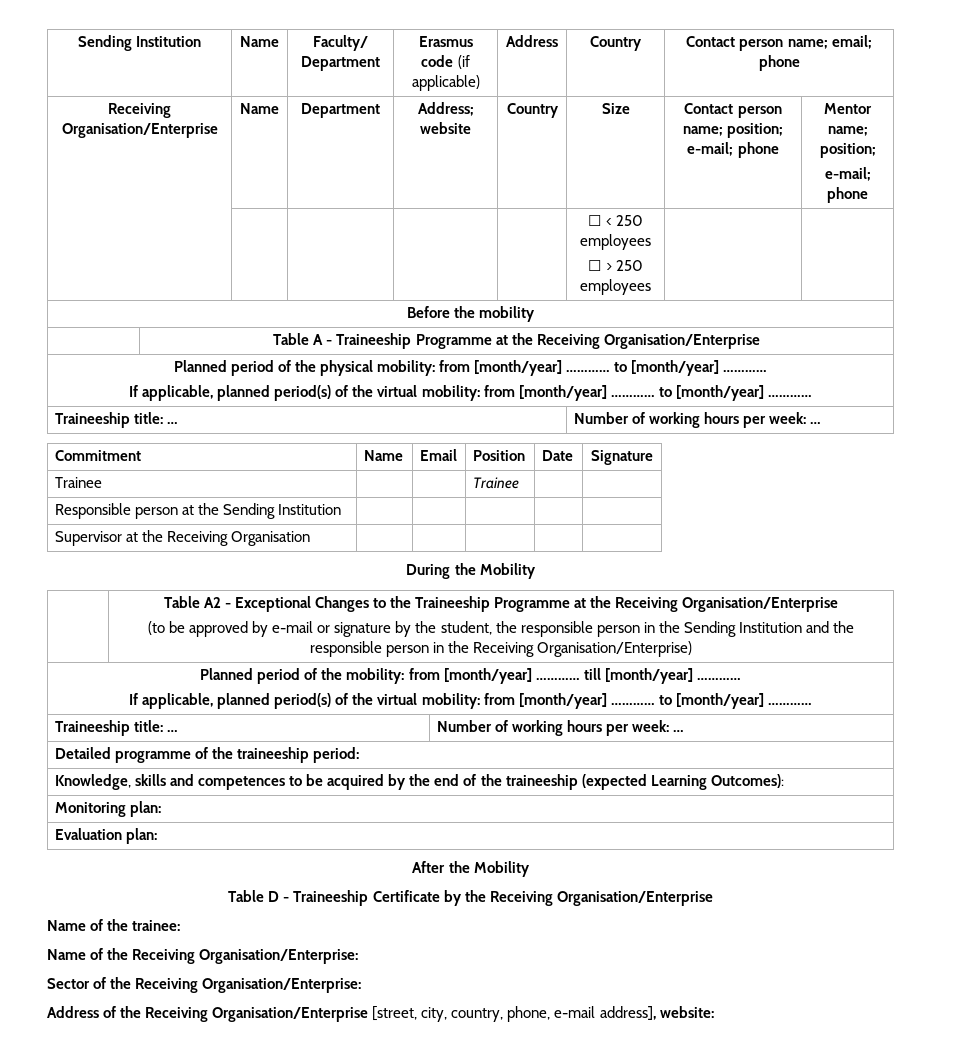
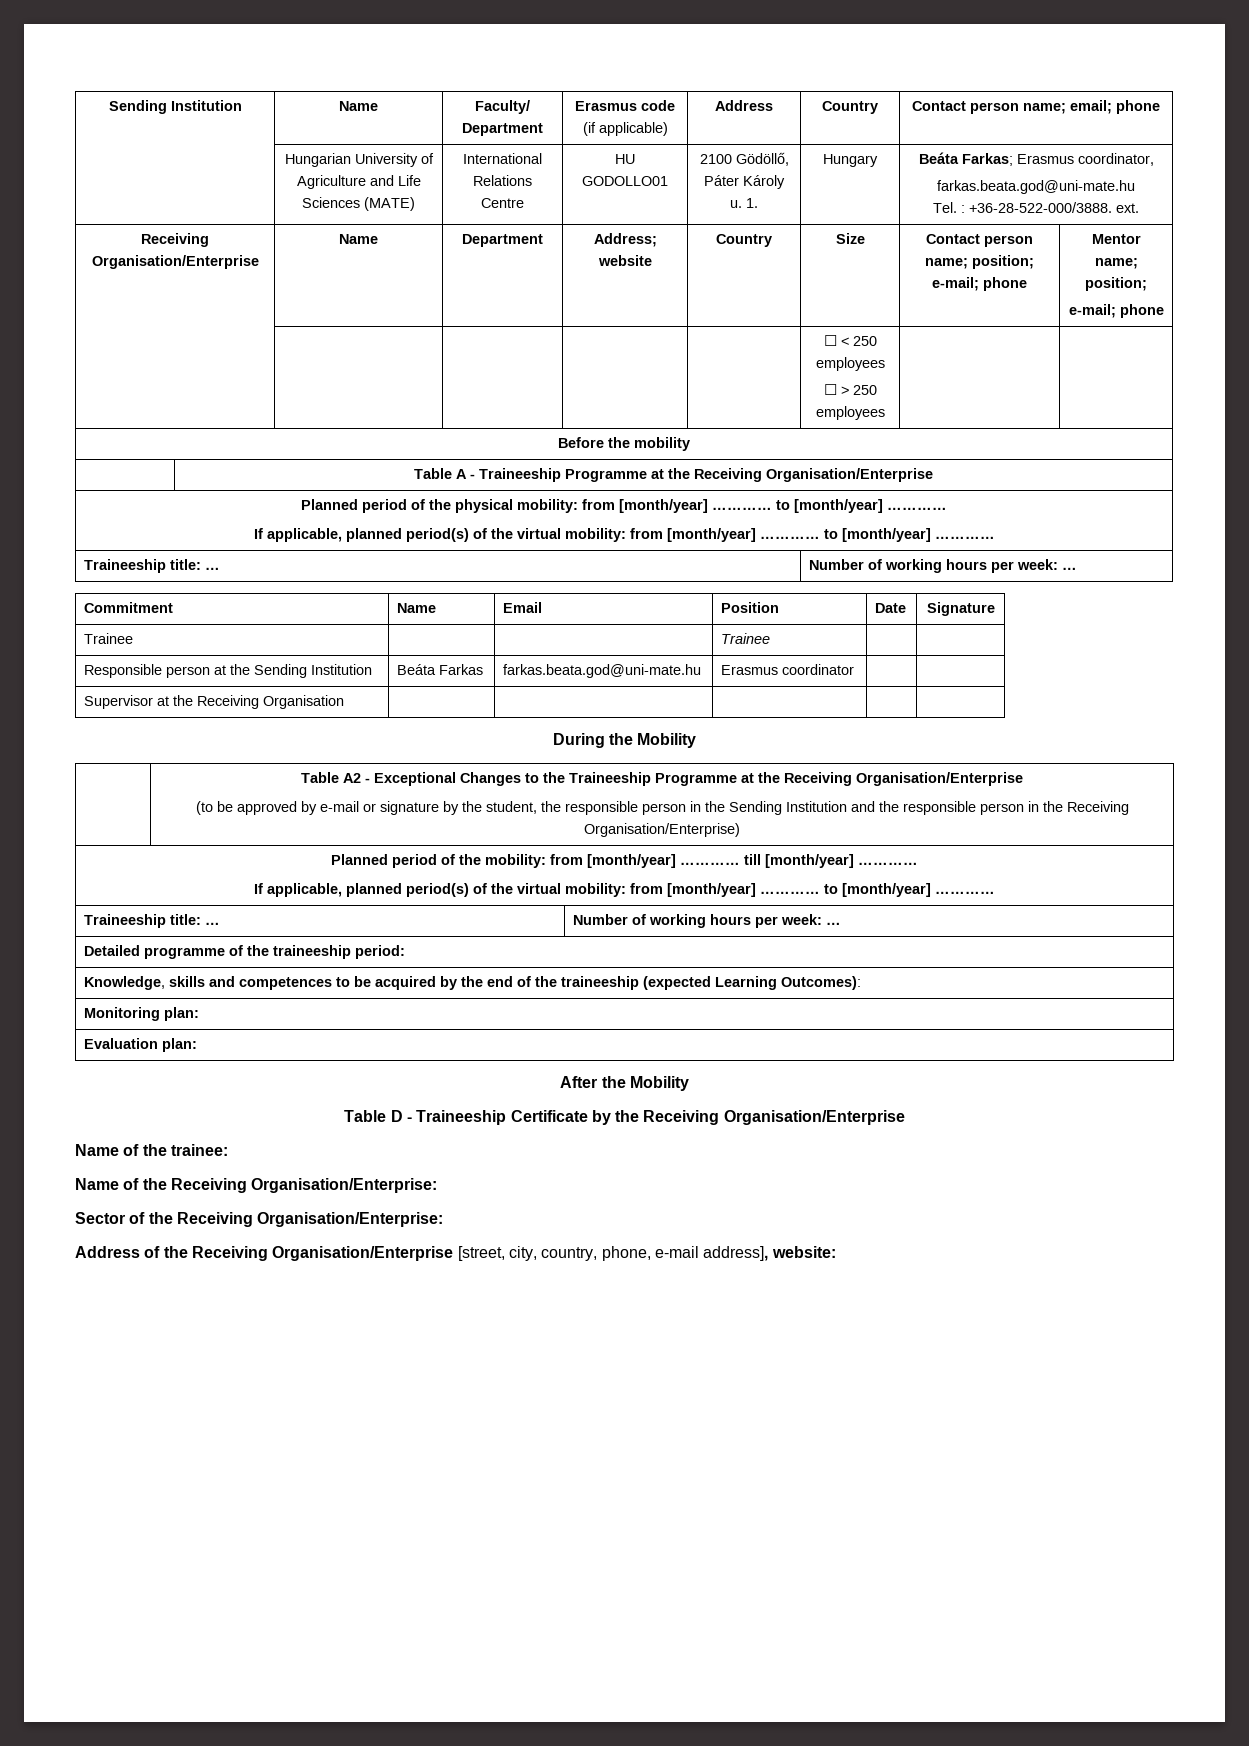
+ | Hungarian University of Agriculture and Life Sciences (MATE) | International Relations Centre | HU GODOLLO01 | 2100 Gödöllő, Páter Károly u. 1. | Hungary | Beáta Farkas; Erasmus coordinator,
+ farkas.beata.god@uni-mate.hu
+ Tel. : +36-28-522-000/3888. ext.
- Responsible person at the Sending Institution | | | | |
+ Responsible person at the Sending Institution | Beáta Farkas | farkas.beata.god@uni-mate.hu | Erasmus coordinator | |

